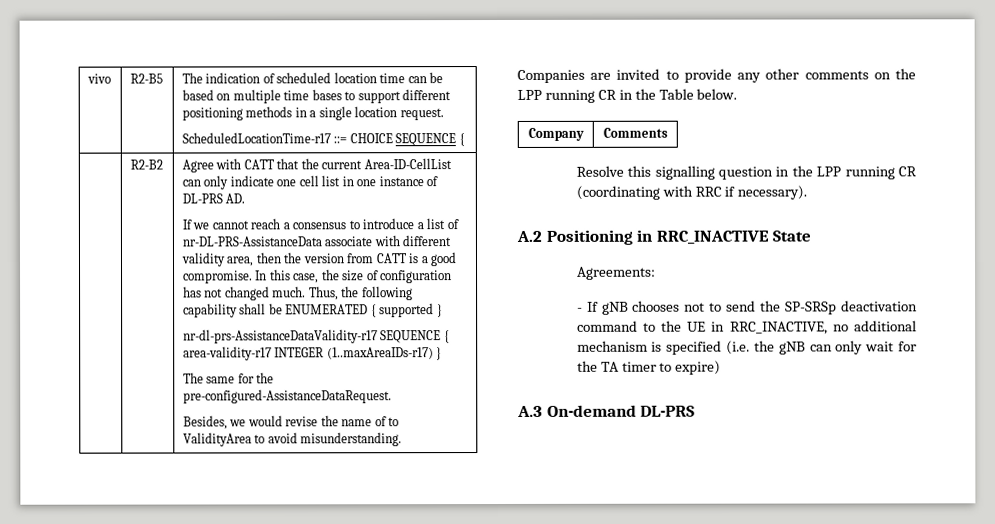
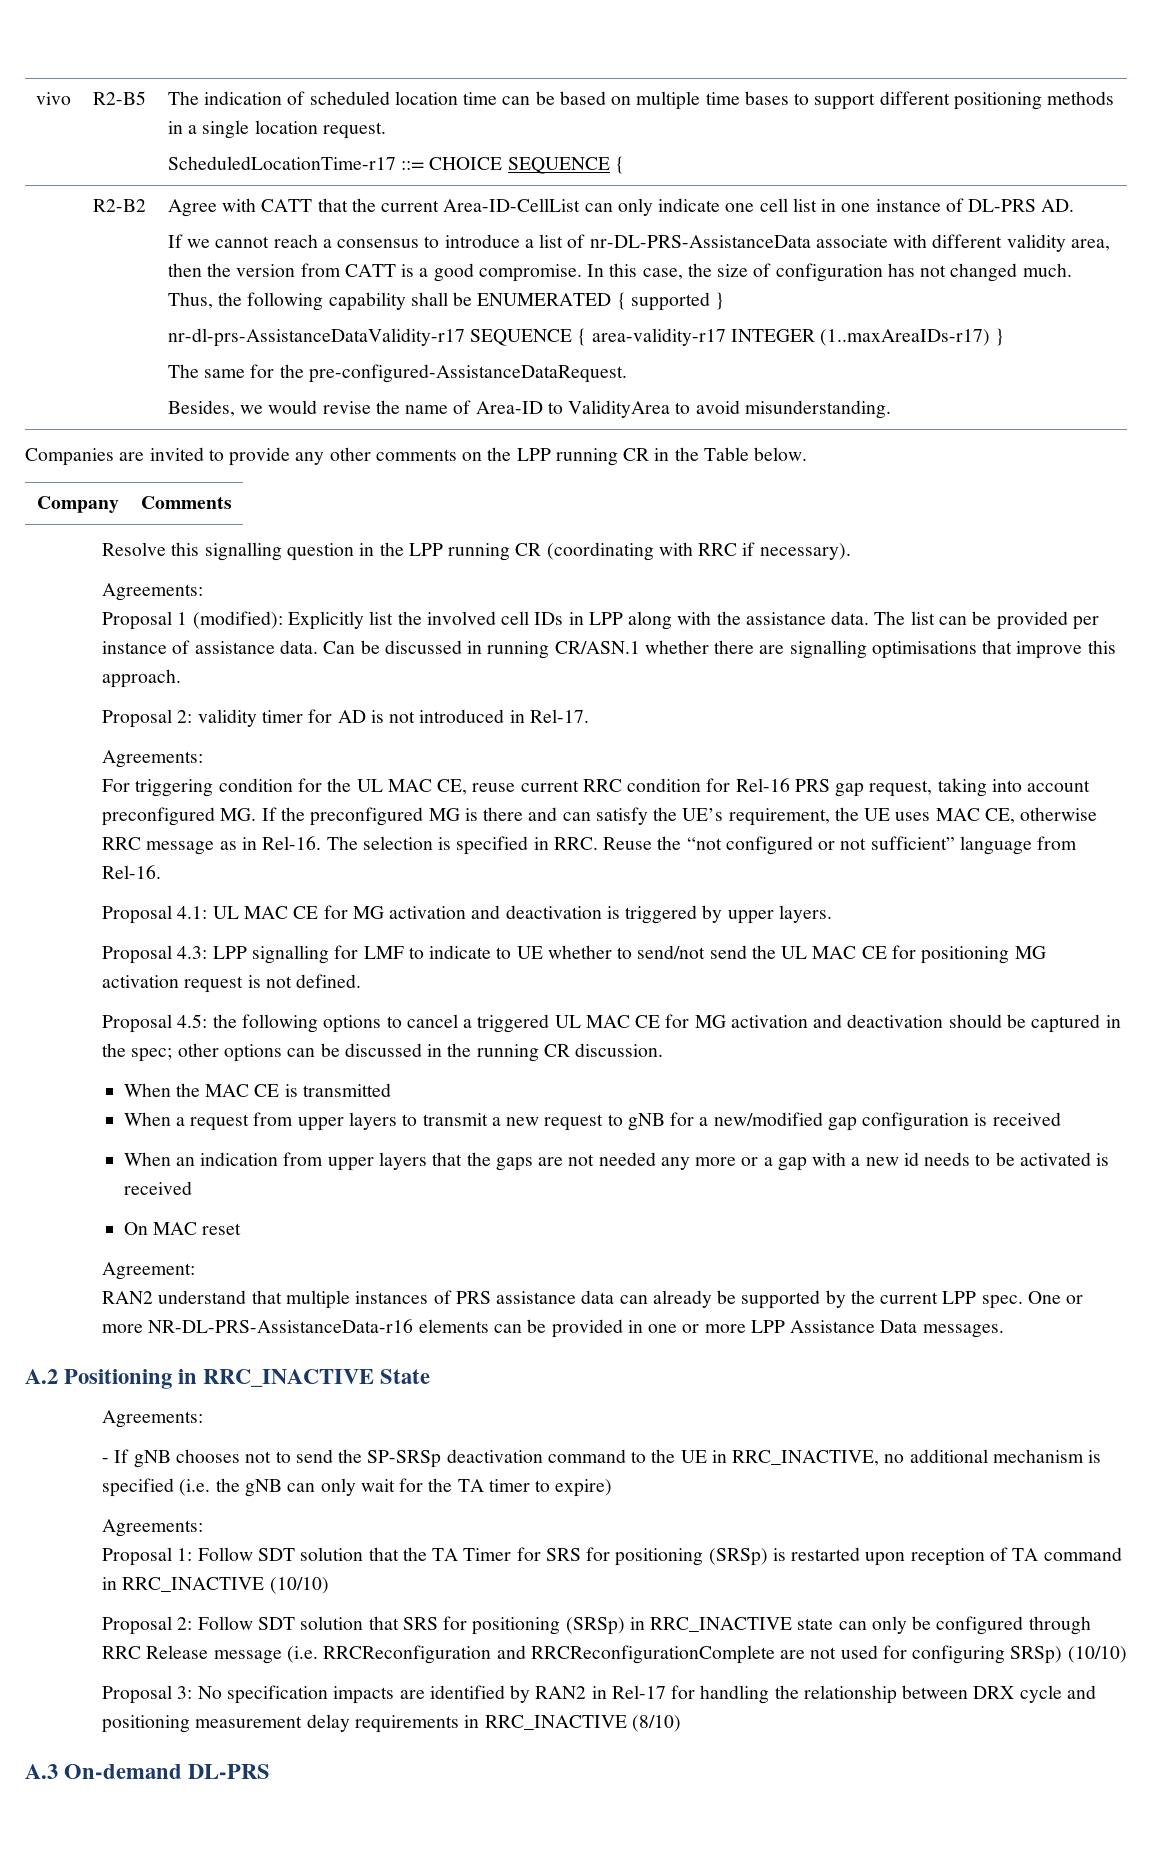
- Besides, we would revise the name of to ValidityArea to avoid misunderstanding.
+ Besides, we would revise the name of Area-ID to ValidityArea to avoid misunderstanding.
  Resolve this signalling question in the LPP running CR (coordinating with RRC if necessary).
+ Agreements:
+ Proposal 1 (modified): Explicitly list the involved cell IDs in LPP along with the assistance data. The list can be provided per instance of assistance data. Can be discussed in running CR/ASN.1 whether there are signalling optimisations that improve this approach.
+ Proposal 2: validity timer for AD is not introduced in Rel-17.
+ Agreements:
+ For triggering condition for the UL MAC CE, reuse current RRC condition for Rel-16 PRS gap request, taking into account preconfigured MG. If the preconfigured MG is there and can satisfy the UE’s requirement, the UE uses MAC CE, otherwise RRC message as in Rel-16. The selection is specified in RRC. Reuse the “not configured or not sufficient” language from Rel-16.
+ Proposal 4.1: UL MAC CE for MG activation and deactivation is triggered by upper layers.
+ Proposal 4.3: LPP signalling for LMF to indicate to UE whether to send/not send the UL MAC CE for positioning MG activation request is not defined.
+ Proposal 4.5: the following options to cancel a triggered UL MAC CE for MG activation and deactivation should be captured in the spec; other options can be discussed in the running CR discussion.
+ When the MAC CE is transmitted
+ When a request from upper layers to transmit a new request to gNB for a new/modified gap configuration is received
+ When an indication from upper layers that the gaps are not needed any more or a gap with a new id needs to be activated is received
+ On MAC reset
+ Agreement:
+ RAN2 understand that multiple instances of PRS assistance data can already be supported by the current LPP spec. One or more NR-DL-PRS-AssistanceData-r16 elements can be provided in one or more LPP Assistance Data messages.
  - If gNB chooses not to send the SP-SRSp deactivation command to the UE in RRC_INACTIVE, no additional mechanism is specified (i.e. the gNB can only wait for the TA timer to expire)
+ Agreements:
+ Proposal 1: Follow SDT solution that the TA Timer for SRS for positioning (SRSp) is restarted upon reception of TA command in RRC_INACTIVE (10/10)
+ Proposal 2: Follow SDT solution that SRS for positioning (SRSp) in RRC_INACTIVE state can only be configured through RRC Release message (i.e. RRCReconfiguration and RRCReconfigurationComplete are not used for configuring SRSp) (10/10)
+ Proposal 3: No specification impacts are identified by RAN2 in Rel-17 for handling the relationship between DRX cycle and positioning measurement delay requirements in RRC_INACTIVE (8/10)

